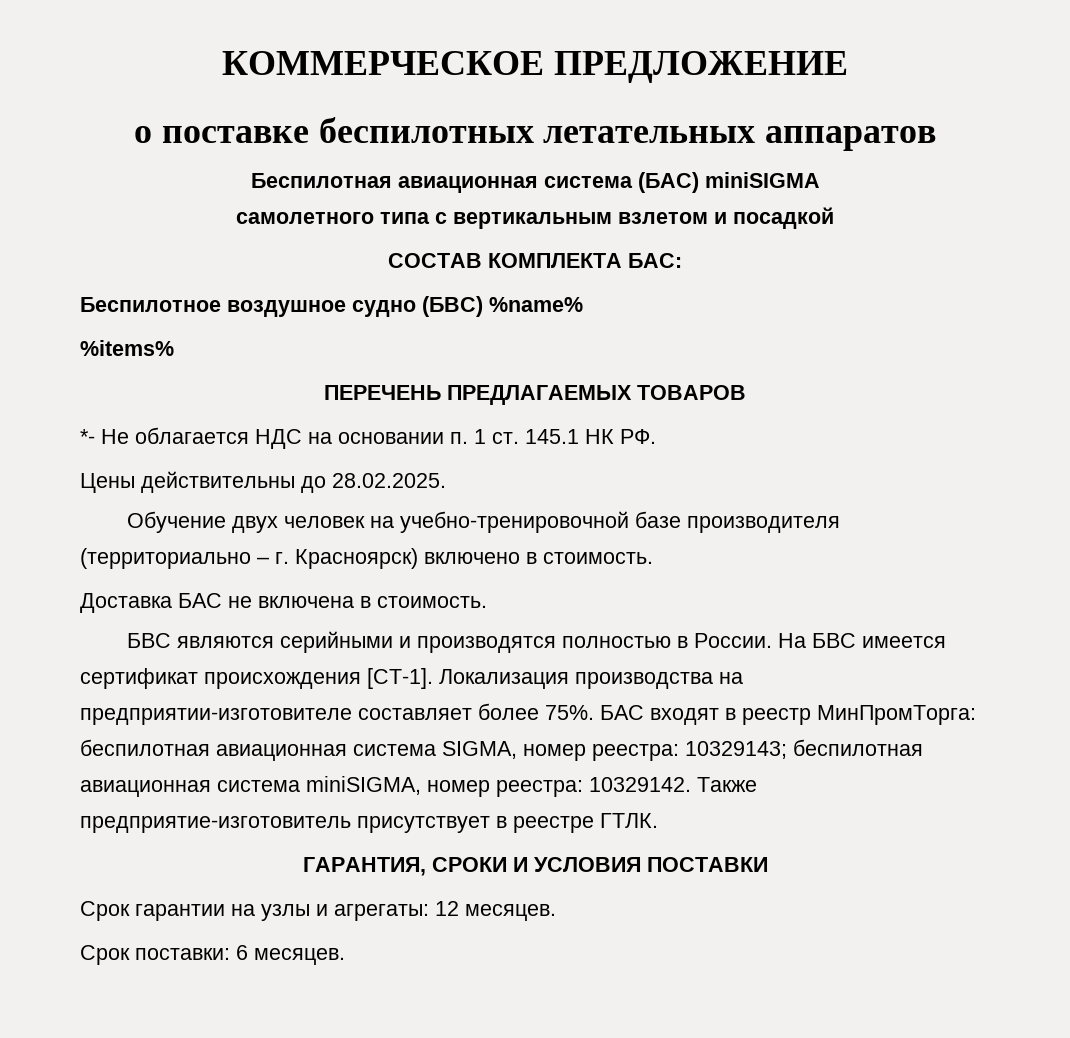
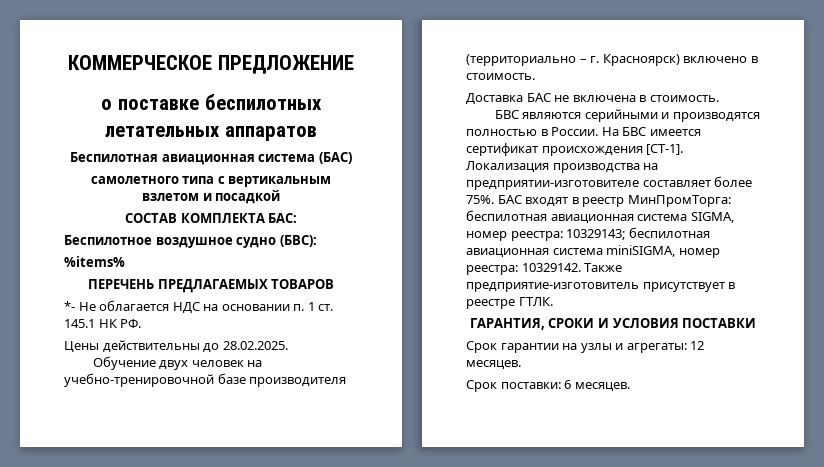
- Беспилотная авиационная система (БАС) miniSIGMA
+ Беспилотная авиационная система (БАС)
- Беспилотное воздушное судно (БВС) %name%
+ Беспилотное воздушное судно (БВС):

